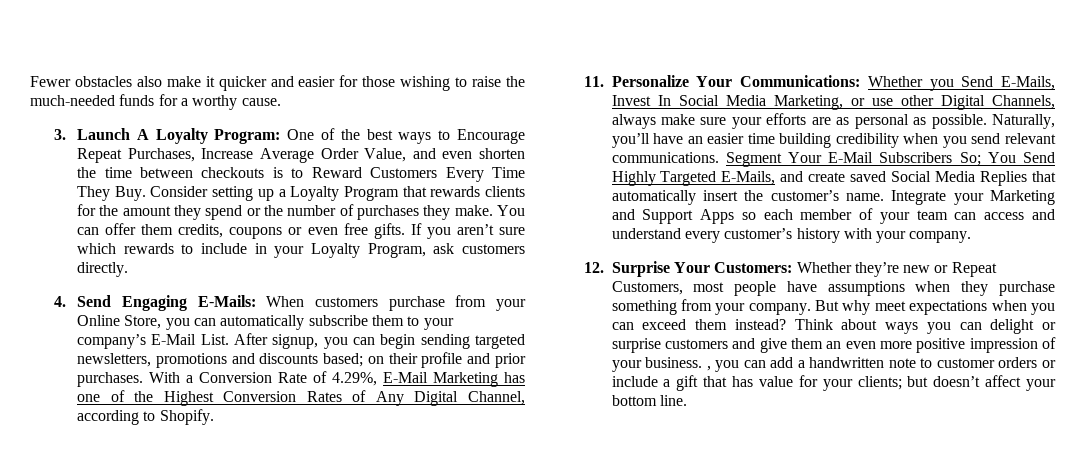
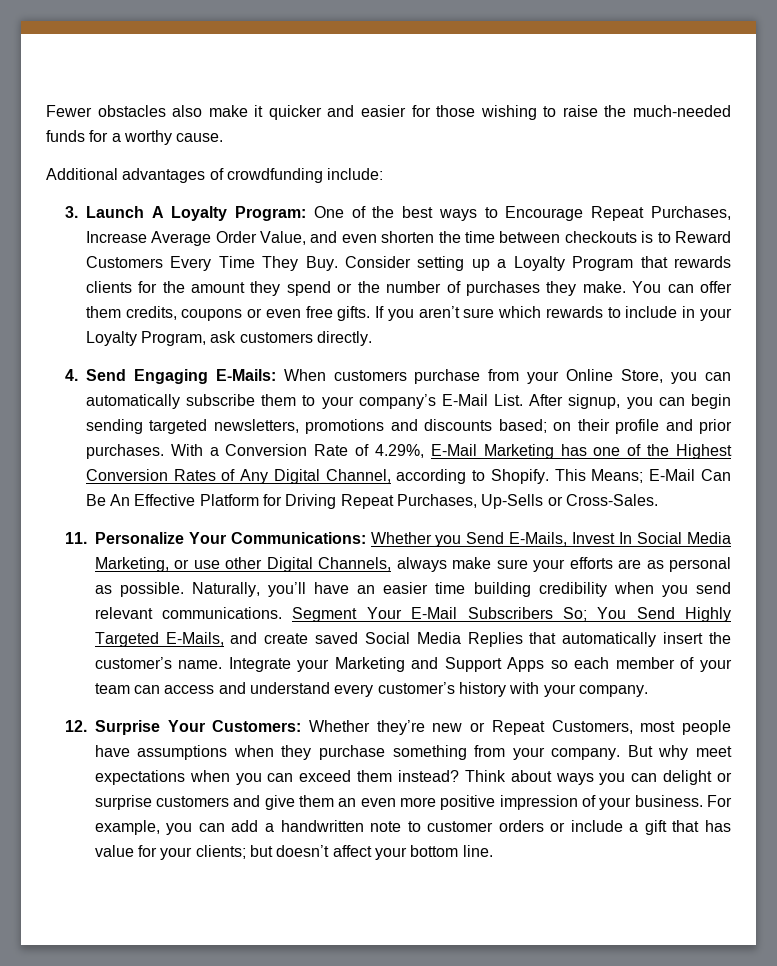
+ Additional advantages of crowdfunding include:
+ This Means; E-Mail Can Be An Effective Platform for Driving Repeat Purchases, Up-Sells or Cross-Sales.
- Think about ways you can delight or surprise customers and give them an even more positive impression of your business. , you can add a handwritten note to customer orders or include a gift that has value for your clients; but doesn’t affect your bottom line.
+ Think about ways you can delight or surprise customers and give them an even more positive impression of your business. For example, you can add a handwritten note to customer orders or include a gift that has value for your clients; but doesn’t affect your bottom line.

